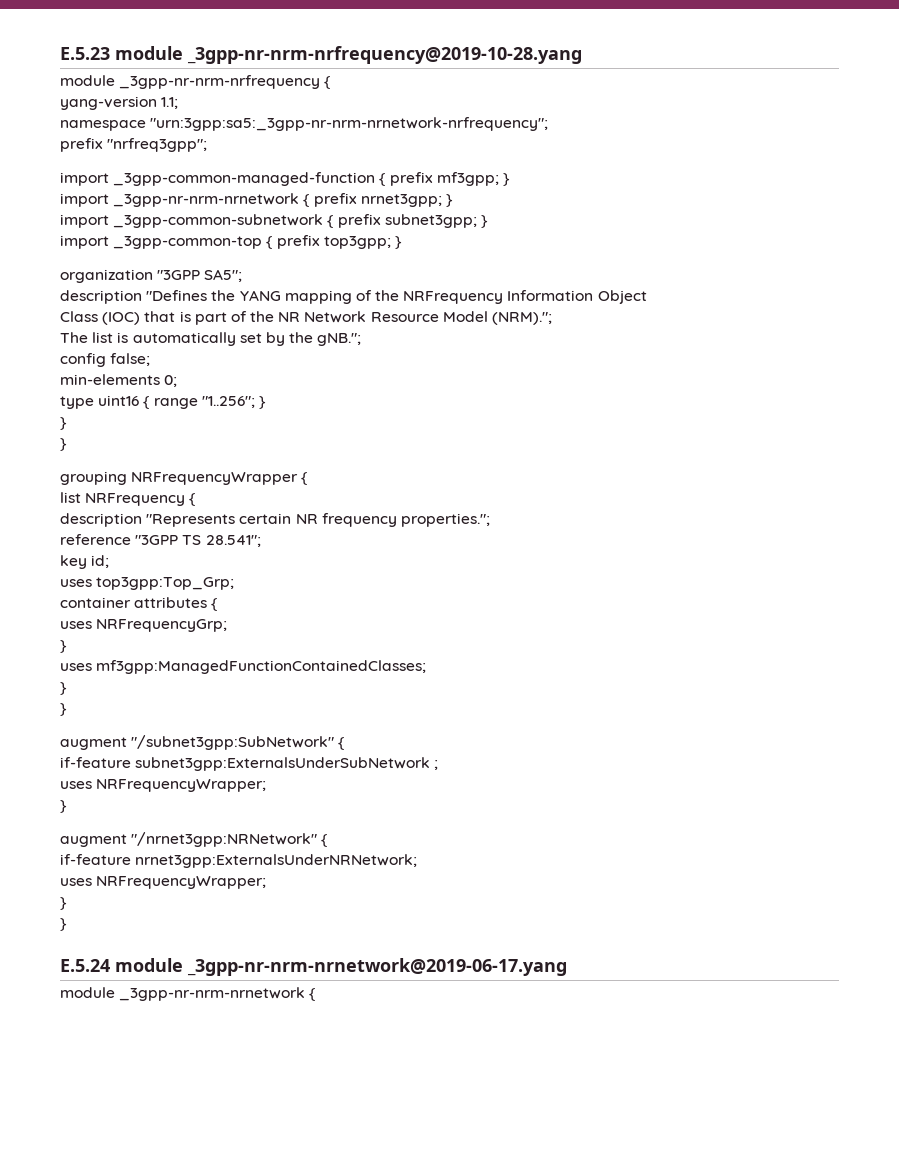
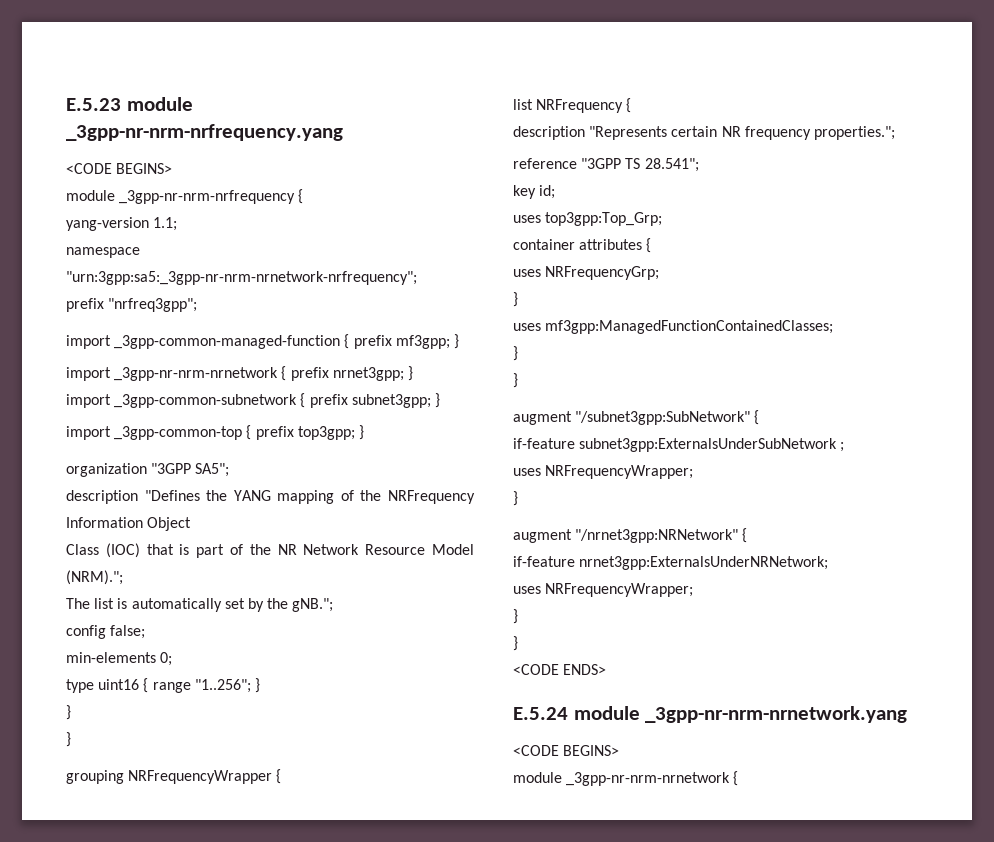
- E.5.23 module _3gpp-nr-nrm-nrfrequency@2019-10-28.yang
+ E.5.23 module _3gpp-nr-nrm-nrfrequency.yang
+ <CODE BEGINS>
+ <CODE ENDS>
- E.5.24 module _3gpp-nr-nrm-nrnetwork@2019-06-17.yang
+ E.5.24 module _3gpp-nr-nrm-nrnetwork.yang
+ <CODE BEGINS>

